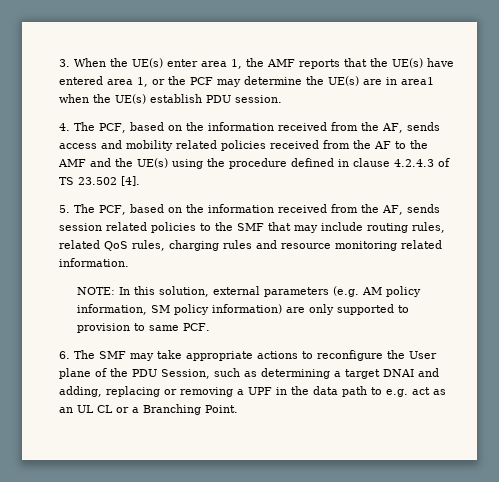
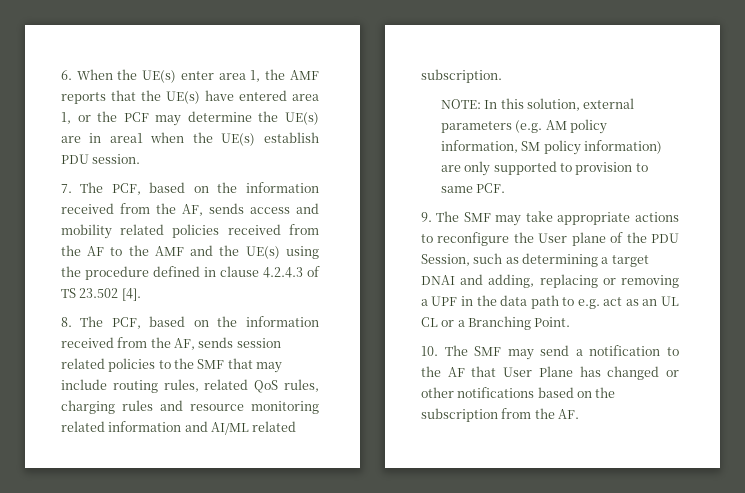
- 3. When the UE(s) enter area 1, the AMF reports that the UE(s) have entered area 1, or the PCF may determine the UE(s) are in area1 when the UE(s) establish PDU session.
+ 6. When the UE(s) enter area 1, the AMF reports that the UE(s) have entered area 1, or the PCF may determine the UE(s) are in area1 when the UE(s) establish PDU session.
- 4. The PCF, based on the information received from the AF, sends access and mobility related policies received from the AF to the AMF and the UE(s) using the procedure defined in clause 4.2.4.3 of TS 23.502 [4].
+ 7. The PCF, based on the information received from the AF, sends access and mobility related policies received from the AF to the AMF and the UE(s) using the procedure defined in clause 4.2.4.3 of TS 23.502 [4].
- 5. The PCF, based on the information received from the AF, sends session related policies to the SMF that may include routing rules, related QoS rules, charging rules and resource monitoring related information.
+ 8. The PCF, based on the information received from the AF, sends session related policies to the SMF that may include routing rules, related QoS rules, charging rules and resource monitoring related information and AI/ML related subscription.
- 6. The SMF may take appropriate actions to reconfigure the User plane of the PDU Session, such as determining a target DNAI and adding, replacing or removing a UPF in the data path to e.g. act as an UL CL or a Branching Point.
+ 9. The SMF may take appropriate actions to reconfigure the User plane of the PDU Session, such as determining a target DNAI and adding, replacing or removing a UPF in the data path to e.g. act as an UL CL or a Branching Point.
+ 10. The SMF may send a notification to the AF that User Plane has changed or other notifications based on the subscription from the AF.

